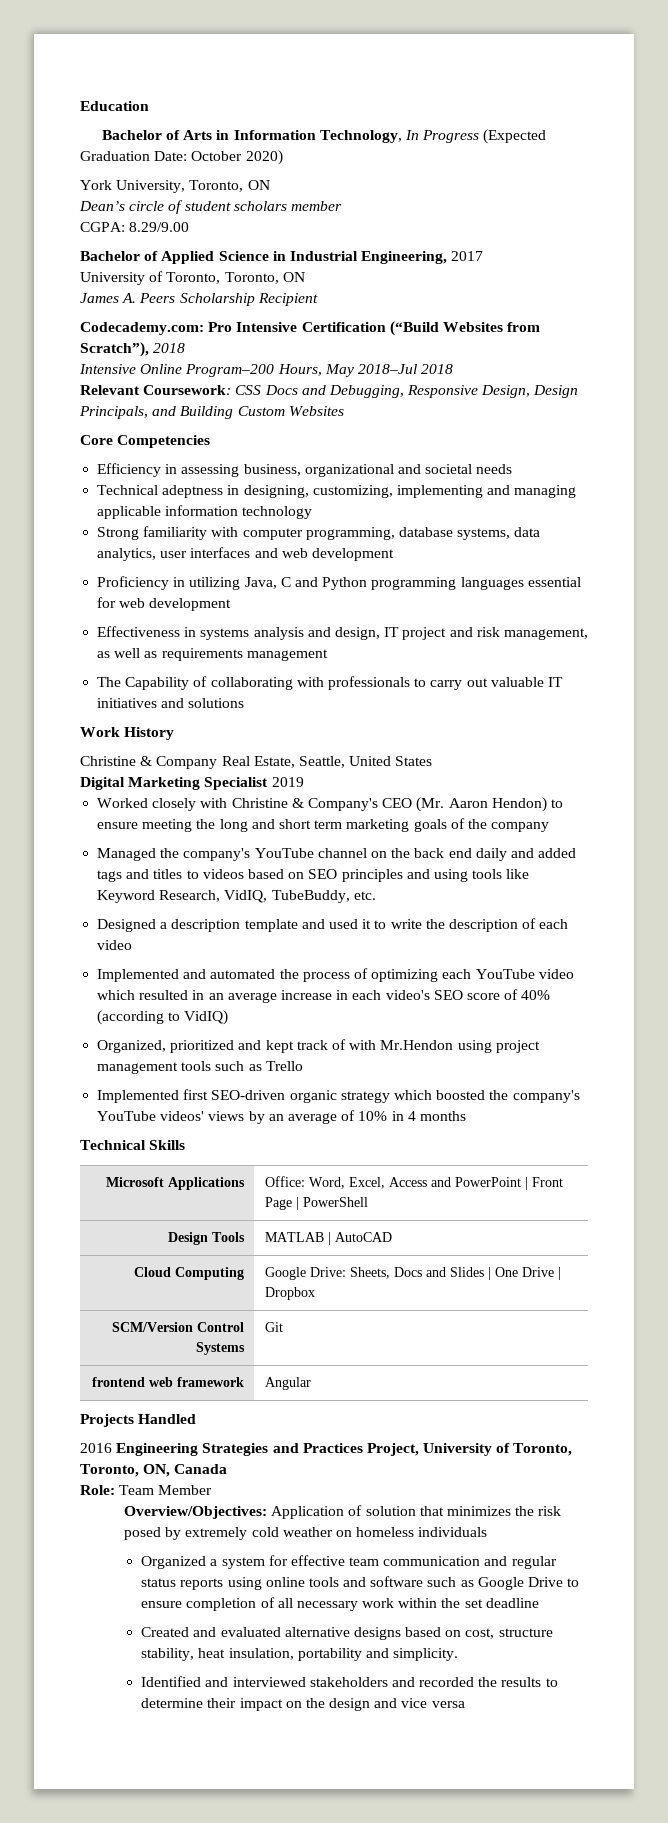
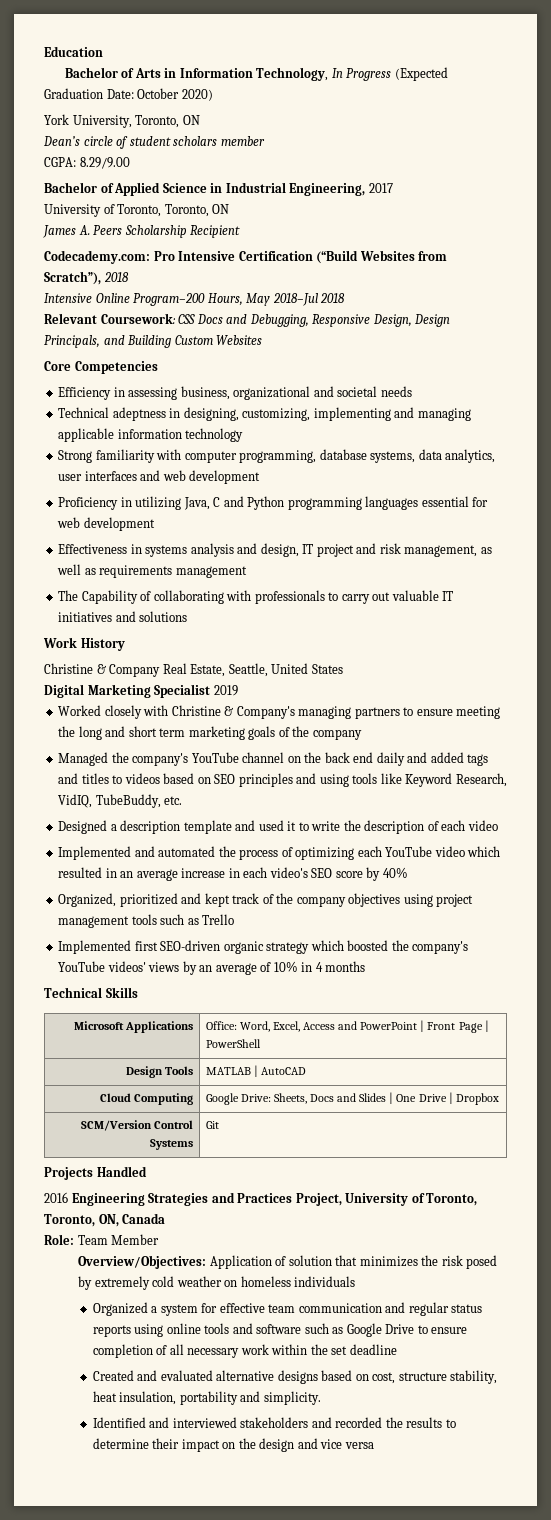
- Worked closely with Christine & Company's CEO (Mr. Aaron Hendon) to ensure meeting the long and short term marketing goals of the company
+ Worked closely with Christine & Company's managing partners to ensure meeting the long and short term marketing goals of the company
- Implemented and automated the process of optimizing each YouTube video which resulted in an average increase in each video's SEO score of 40% (according to VidIQ)
+ Implemented and automated the process of optimizing each YouTube video which resulted in an average increase in each video's SEO score by 40%
- Organized, prioritized and kept track of with Mr.Hendon using project management tools such as Trello
+ Organized, prioritized and kept track of the company objectives using project management tools such as Trello
- frontend web framework | Angular

